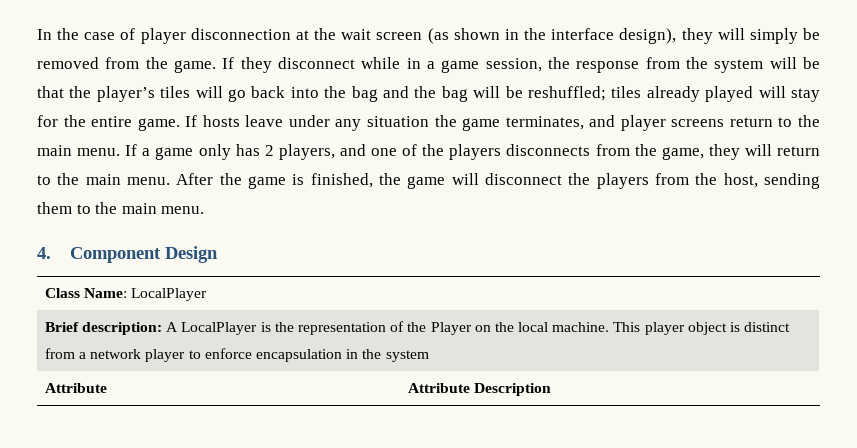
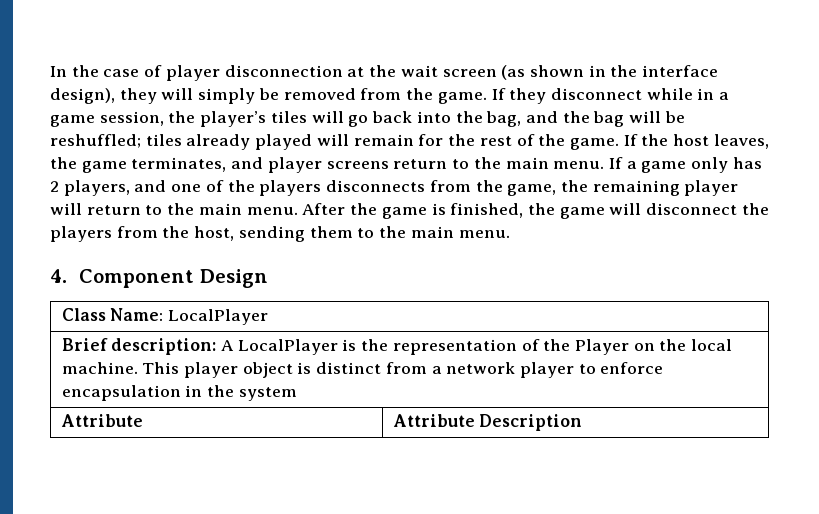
- If they disconnect while in a game session, the response from the system will be that the player’s tiles will go back into the bag and the bag will be reshuffled; tiles already played will stay for the entire game. If hosts leave under any situation the game terminates, and player screens return to the main menu.
+ If they disconnect while in a game session, the player’s tiles will go back into the bag, and the bag will be reshuffled; tiles already played will remain for the rest of the game. If the host leaves, the game terminates, and player screens return to the main menu.
- If a game only has 2 players, and one of the players disconnects from the game, they will return to the main menu.
+ If a game only has 2 players, and one of the players disconnects from the game, the remaining player will return to the main menu.

